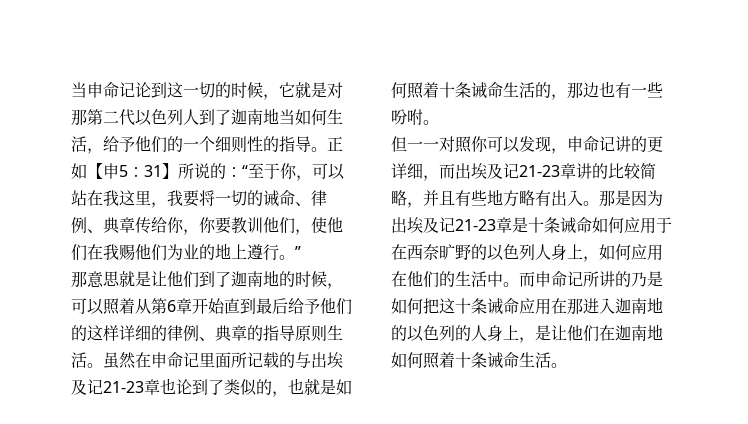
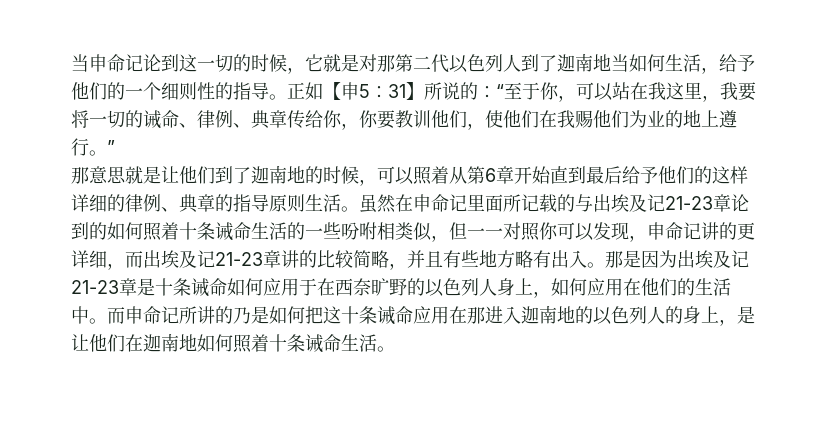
- 虽然在申命记里面所记载的与出埃及记21-23章也论到了类似的，也就是如何照着十条诫命生活的，那边也有一些吩咐。
- 但一一对照你可以发现，申命记讲的更详细，而出埃及记21-23章讲的比较简略，并且有些地方略有出入。
+ 虽然在申命记里面所记载的与出埃及记21-23章论到的如何照着十条诫命生活的一些吩咐相类似，但一一对照你可以发现，申命记讲的更详细，而出埃及记21-23章讲的比较简略，并且有些地方略有出入。
- 而申命记所讲的乃是如何把这十条诫命应用在那进入迦南地的以色列的人身上，是让他们在迦南地如何照着十条诫命生活。
+ 而申命记所讲的乃是如何把这十条诫命应用在那进入迦南地的以色列人的身上，是让他们在迦南地如何照着十条诫命生活。

